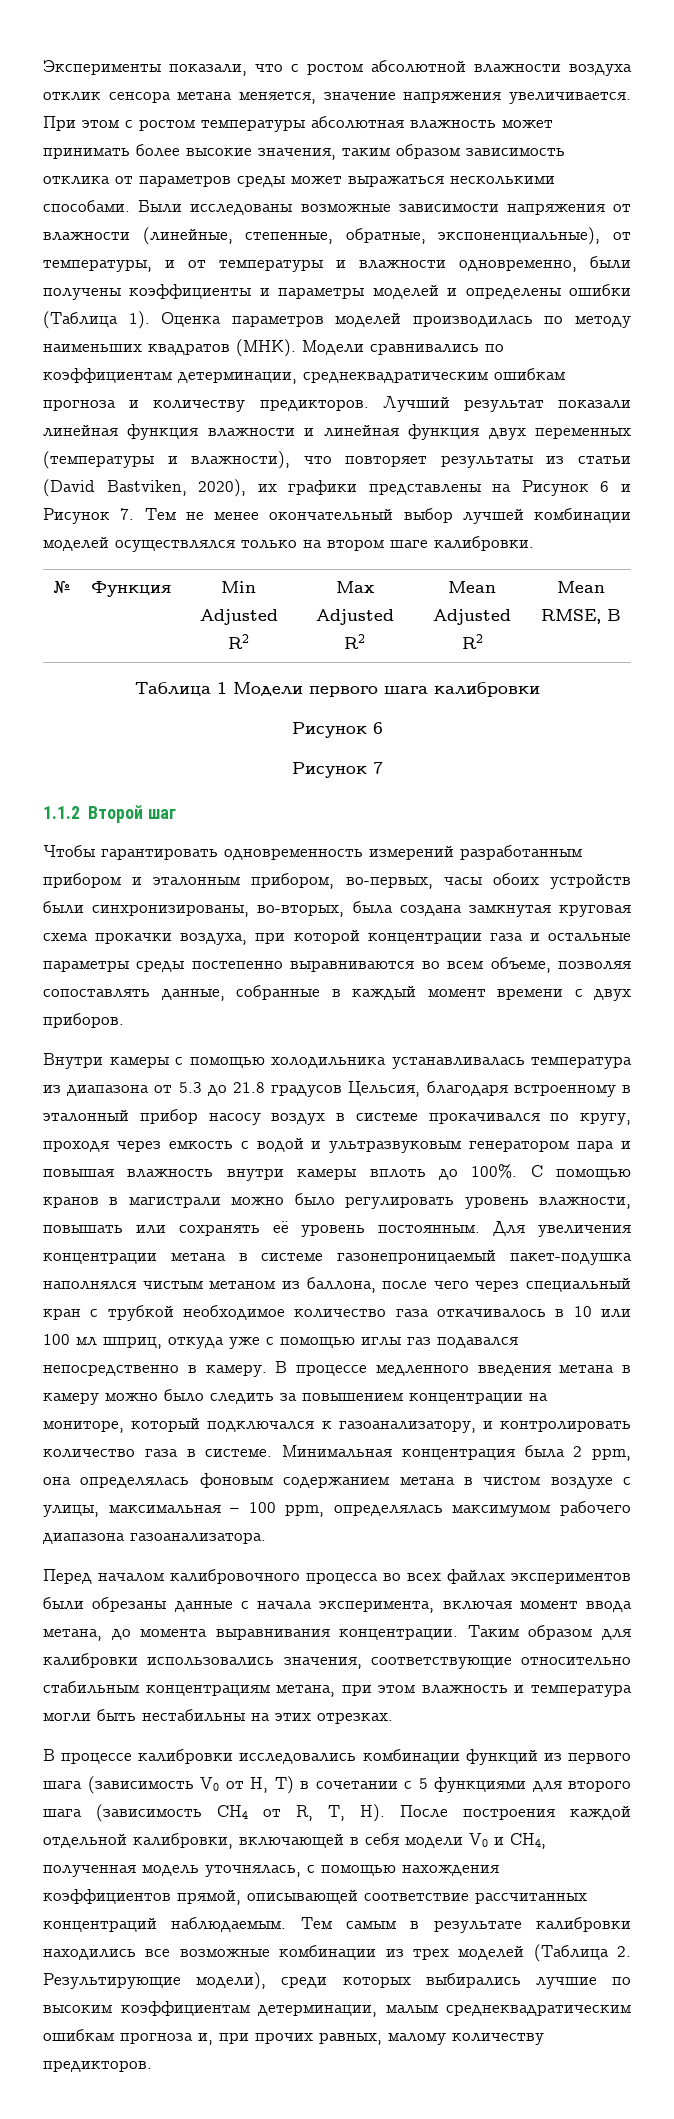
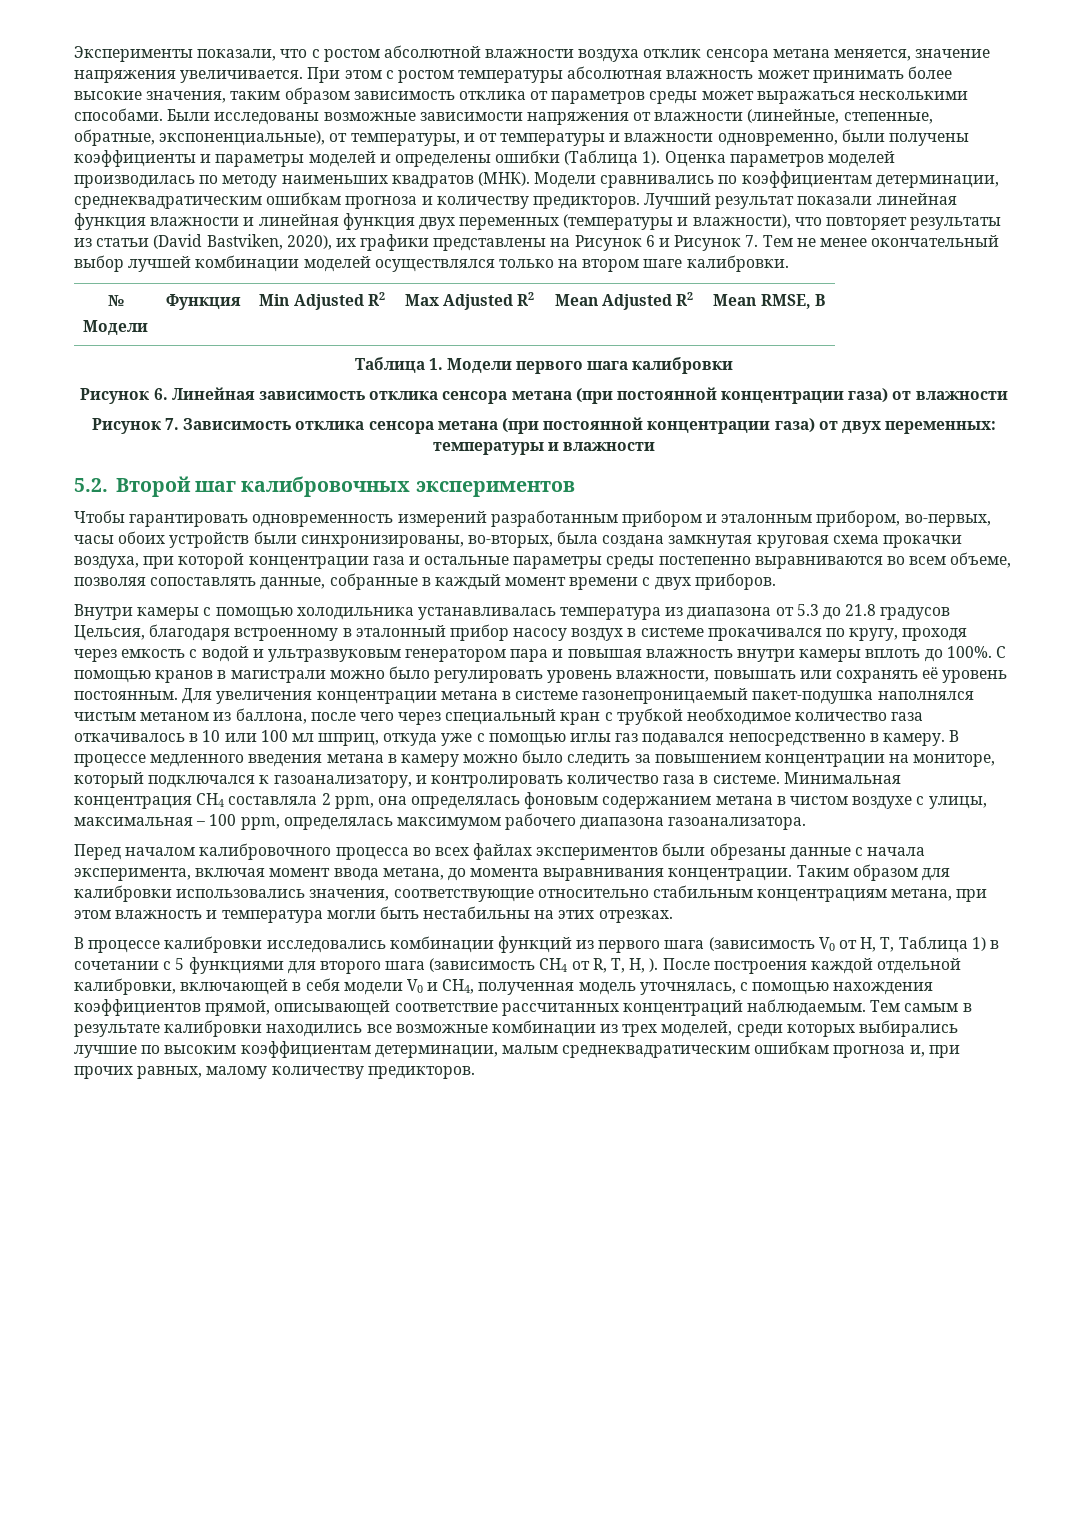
- № | Функция | Min Adjusted R2 | Max Adjusted R2 | Mean Adjusted R2 | Mean RMSE, В
+ №
+ Модели | Функция | Min Adjusted R2 | Max Adjusted R2 | Mean Adjusted R2 | Mean RMSE, В
- Таблица 1 Модели первого шага калибровки
- Рисунок 6
- Рисунок 7
- 1.1.2 Второй шаг
+ Таблица 1. Модели первого шага калибровки
+ Рисунок 6. Линейная зависимость отклика сенсора метана (при постоянной концентрации газа) от влажности
+ Рисунок 7. Зависимость отклика сенсора метана (при постоянной концентрации газа) от двух переменных: температуры и влажности
+ 5.2. Второй шаг калибровочных экспериментов
- Минимальная концентрация была 2 ppm, она определялась фоновым содержанием метана в чистом воздухе с улицы, максимальная – 100 ppm, определялась максимумом рабочего диапазона газоанализатора.
+ Минимальная концентрация CH4 составляла 2 ppm, она определялась фоновым содержанием метана в чистом воздухе с улицы, максимальная – 100 ppm, определялась максимумом рабочего диапазона газоанализатора.
- В процессе калибровки исследовались комбинации функций из первого шага (зависимость V0 от H, T) в сочетании с 5 функциями для второго шага (зависимость CH4 от R, T, H). После построения каждой отдельной калибровки, включающей в себя модели V0 и CH4, полученная модель уточнялась, с помощью нахождения коэффициентов прямой, описывающей соответствие рассчитанных концентраций наблюдаемым.
+ В процессе калибровки исследовались комбинации функций из первого шага (зависимость V0 от H, T, Таблица 1) в сочетании с 5 функциями для второго шага (зависимость CH4 от R, T, H, ). После построения каждой отдельной калибровки, включающей в себя модели V0 и CH4, полученная модель уточнялась, с помощью нахождения коэффициентов прямой, описывающей соответствие рассчитанных концентраций наблюдаемым.
- Тем самым в результате калибровки находились все возможные комбинации из трех моделей (Таблица 2. Результирующие модели), среди которых выбирались лучшие по высоким коэффициентам детерминации, малым среднеквадратическим ошибкам прогноза и, при прочих равных, малому количеству предикторов.
+ Тем самым в результате калибровки находились все возможные комбинации из трех моделей, среди которых выбирались лучшие по высоким коэффициентам детерминации, малым среднеквадратическим ошибкам прогноза и, при прочих равных, малому количеству предикторов.

